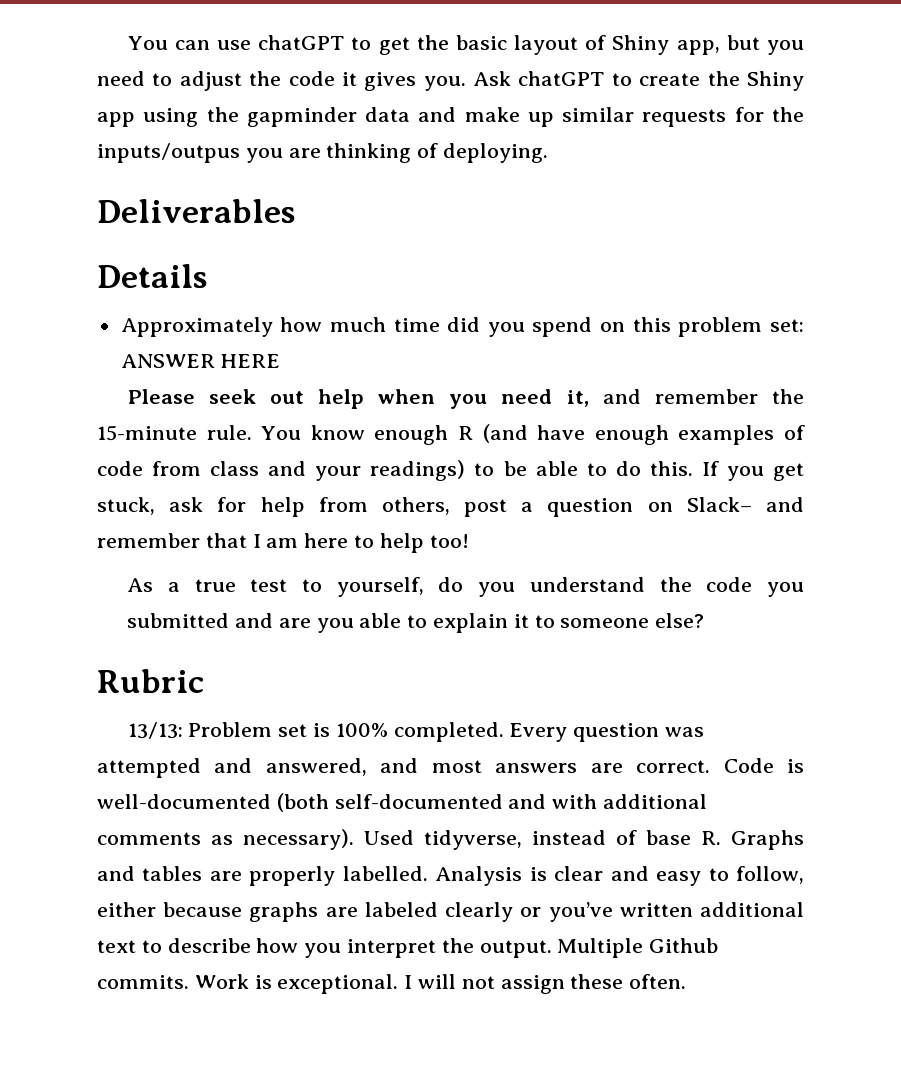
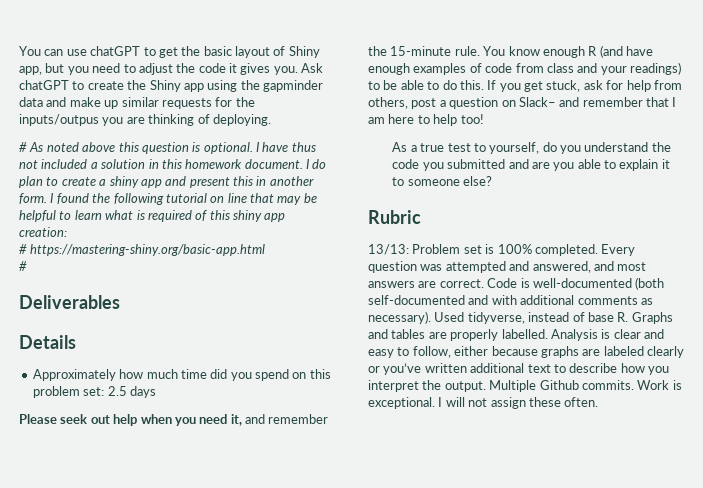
+ # As noted above this question is optional. I have thus not included a solution in this homework document. I do plan to create a shiny app and present this in another form. I found the following tutorial on line that may be helpful to learn what is required of this shiny app creation:
+ # https://mastering-shiny.org/basic-app.html
+ #
- Approximately how much time did you spend on this problem set: ANSWER HERE
+ Approximately how much time did you spend on this problem set: 2.5 days

